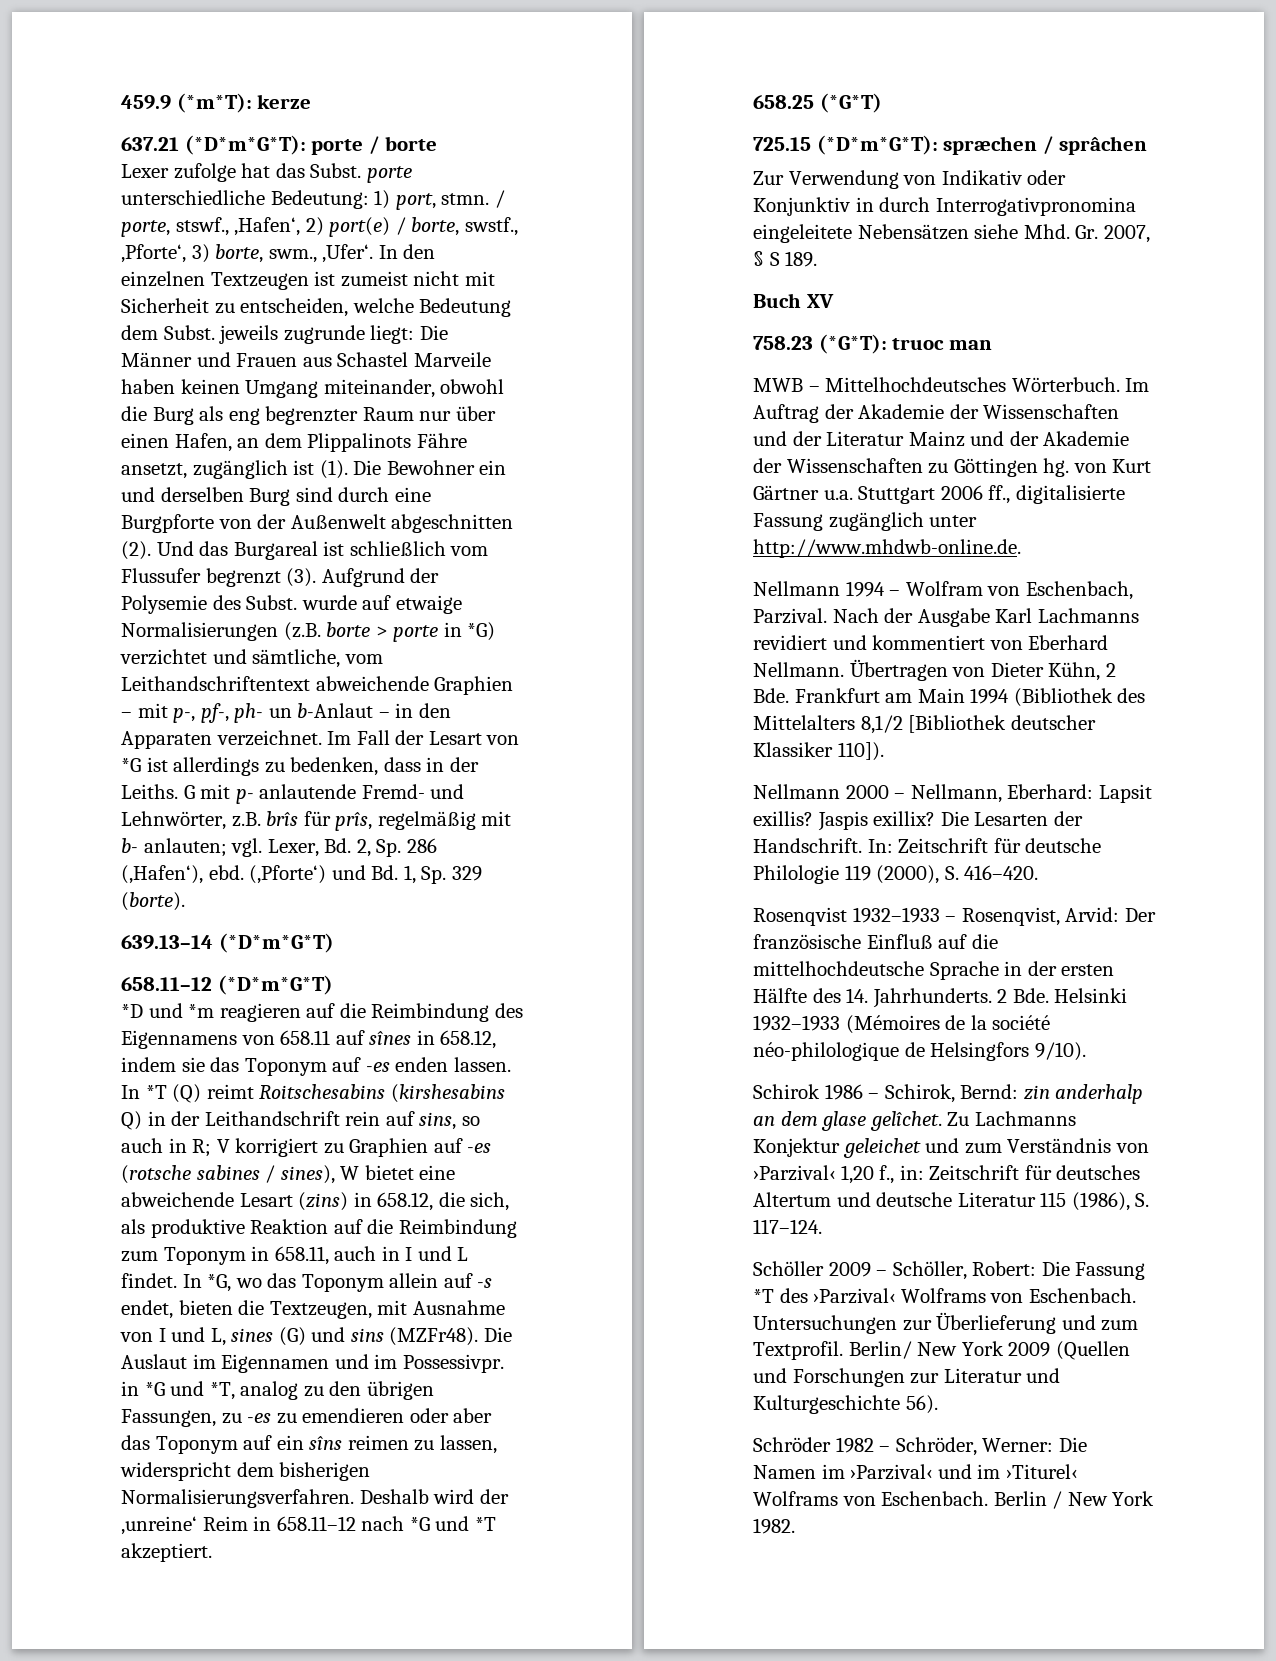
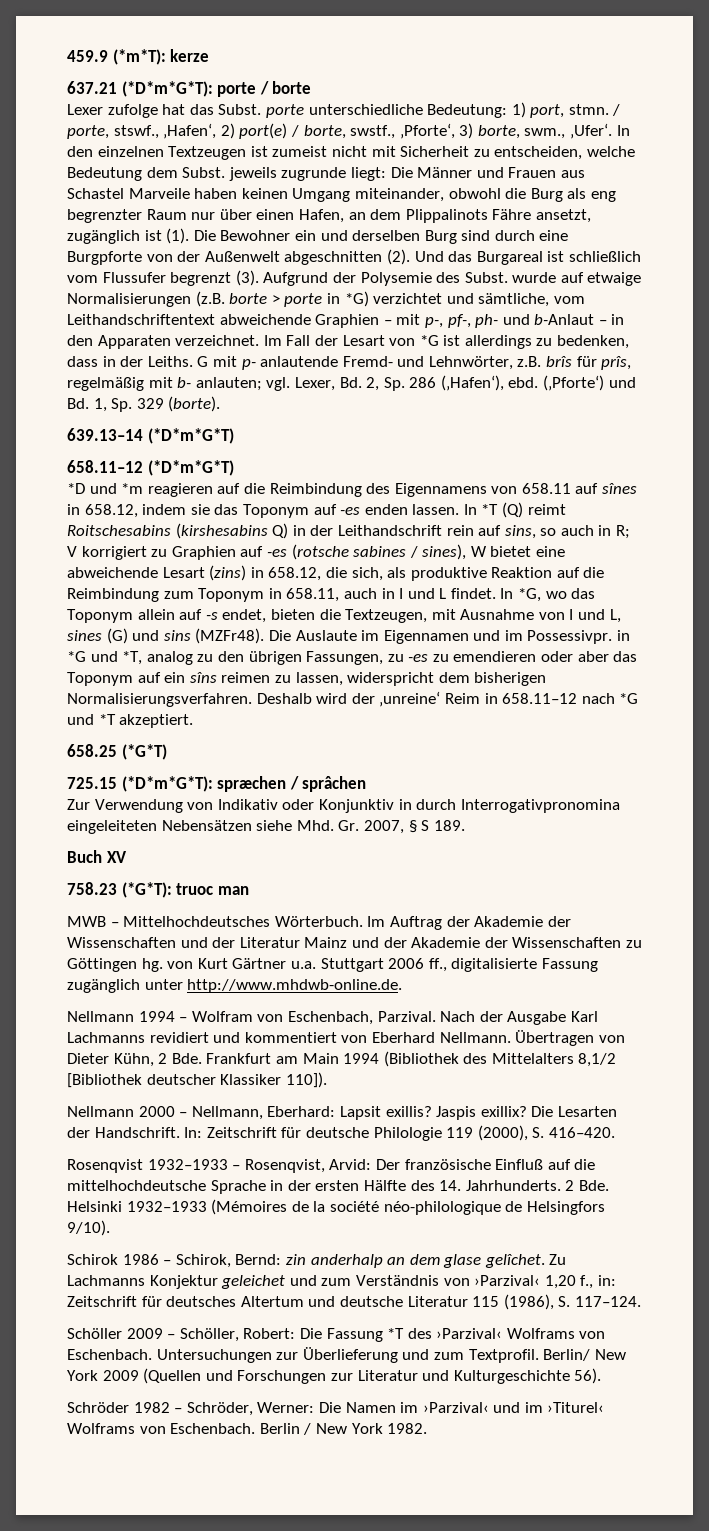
- Aufgrund der Polysemie des Subst. wurde auf etwaige Normalisierungen (z.B. borte > porte in *G) verzichtet und sämtliche, vom Leithandschriftentext abweichende Graphien – mit p-, pf-, ph- un b-Anlaut – in den Apparaten verzeichnet.
+ Aufgrund der Polysemie des Subst. wurde auf etwaige Normalisierungen (z.B. borte > porte in *G) verzichtet und sämtliche, vom Leithandschriftentext abweichende Graphien – mit p-, pf-, ph- und b-Anlaut – in den Apparaten verzeichnet.
- Die Auslaut im Eigennamen und im Possessivpr. in *G und *T, analog zu den übrigen Fassungen, zu -es zu emendieren oder aber das Toponym auf ein sîns reimen zu lassen, widerspricht dem bisherigen Normalisierungsverfahren.
+ Die Auslaute im Eigennamen und im Possessivpr. in *G und *T, analog zu den übrigen Fassungen, zu -es zu emendieren oder aber das Toponym auf ein sîns reimen zu lassen, widerspricht dem bisherigen Normalisierungsverfahren.
- Zur Verwendung von Indikativ oder Konjunktiv in durch Interrogativpronomina eingeleitete Nebensätzen siehe Mhd. Gr. 2007, § S 189.
+ Zur Verwendung von Indikativ oder Konjunktiv in durch Interrogativpronomina eingeleiteten Nebensätzen siehe Mhd. Gr. 2007, § S 189.

